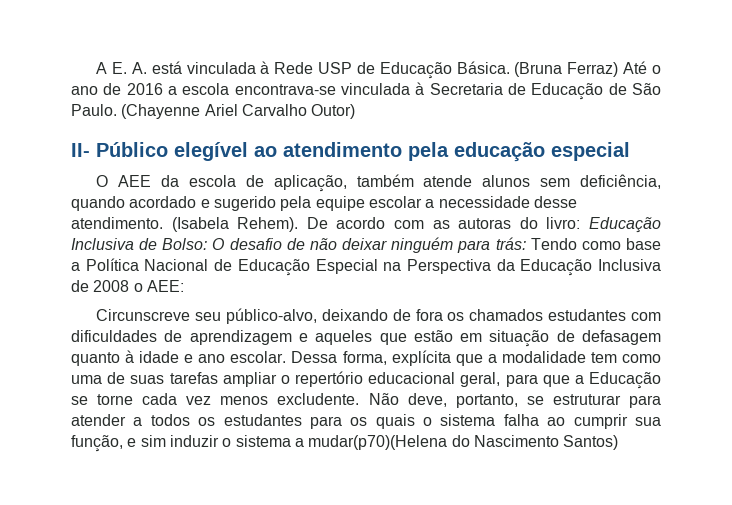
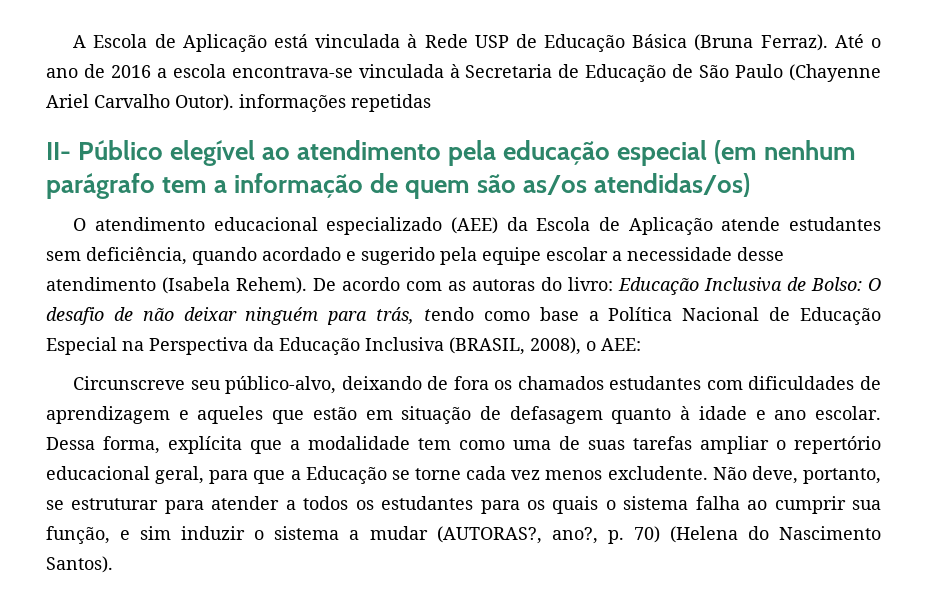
- A E. A. está vinculada à Rede USP de Educação Básica. (Bruna Ferraz) Até o ano de 2016 a escola encontrava-se vinculada à Secretaria de Educação de São Paulo. (Chayenne Ariel Carvalho Outor)
+ A Escola de Aplicação está vinculada à Rede USP de Educação Básica (Bruna Ferraz). Até o ano de 2016 a escola encontrava-se vinculada à Secretaria de Educação de São Paulo (Chayenne Ariel Carvalho Outor). informações repetidas
- II- Público elegível ao atendimento pela educação especial
- O AEE da escola de aplicação, também atende alunos sem deficiência, quando acordado e sugerido pela equipe escolar a necessidade desse atendimento. (Isabela Rehem).
+ II- Público elegível ao atendimento pela educação especial (em nenhum parágrafo tem a informação de quem são as/os atendidas/os)
+ O atendimento educacional especializado (AEE) da Escola de Aplicação atende estudantes sem deficiência, quando acordado e sugerido pela equipe escolar a necessidade desse atendimento (Isabela Rehem).
- De acordo com as autoras do livro: Educação Inclusiva de Bolso: O desafio de não deixar ninguém para trás: Tendo como base a Política Nacional de Educação Especial na Perspectiva da Educação Inclusiva de 2008 o AEE:
+ De acordo com as autoras do livro: Educação Inclusiva de Bolso: O desafio de não deixar ninguém para trás, tendo como base a Política Nacional de Educação Especial na Perspectiva da Educação Inclusiva (BRASIL, 2008), o AEE:
- Não deve, portanto, se estruturar para atender a todos os estudantes para os quais o sistema falha ao cumprir sua função, e sim induzir o sistema a mudar(p70)(Helena do Nascimento Santos)
+ Não deve, portanto, se estruturar para atender a todos os estudantes para os quais o sistema falha ao cumprir sua função, e sim induzir o sistema a mudar (AUTORAS?, ano?, p. 70) (Helena do Nascimento Santos).

